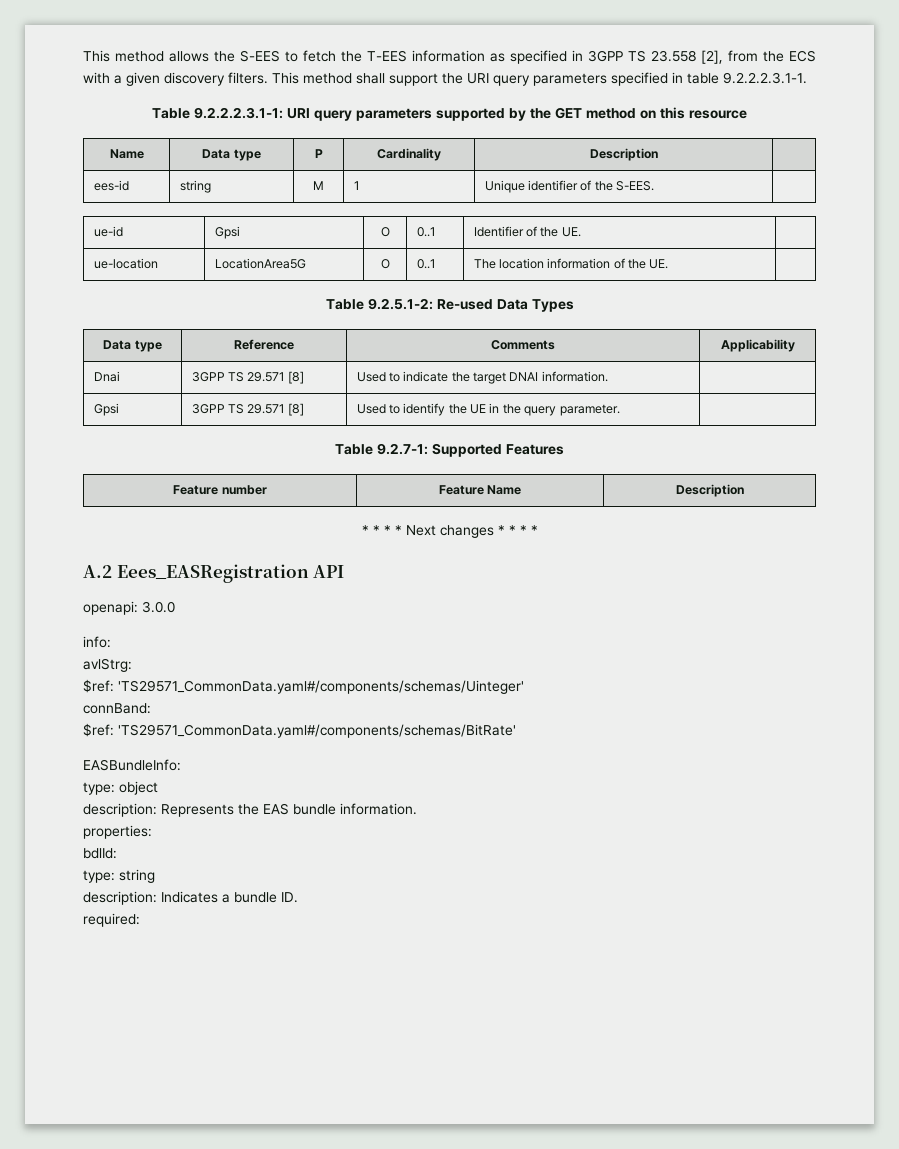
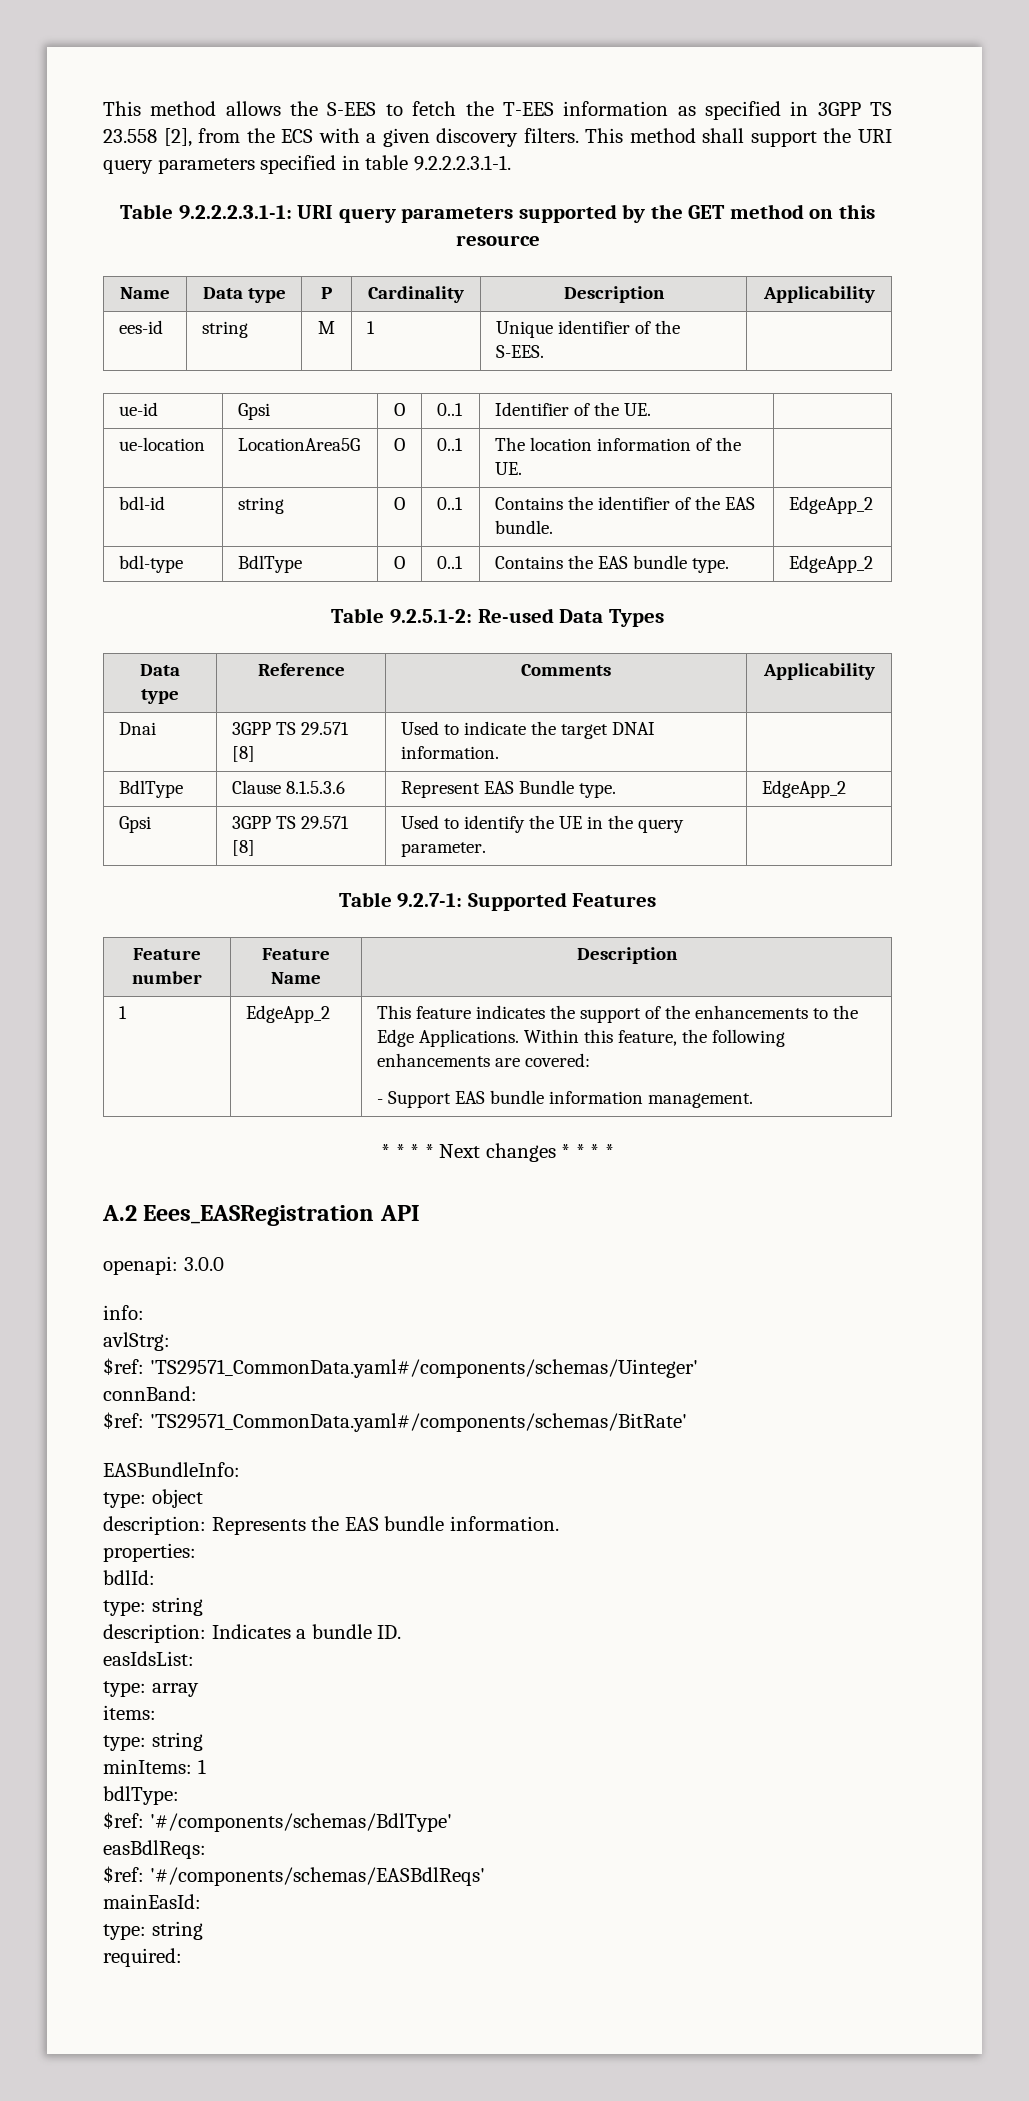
- Name | Data type | P | Cardinality | Description |
+ Name | Data type | P | Cardinality | Description | Applicability
+ bdl-id | string | O | 0..1 | Contains the identifier of the EAS bundle. | EdgeApp_2
+ bdl-type | BdlType | O | 0..1 | Contains the EAS bundle type. | EdgeApp_2
+ BdlType | Clause 8.1.5.3.6 | Represent EAS Bundle type. | EdgeApp_2
+ 1 | EdgeApp_2 | This feature indicates the support of the enhancements to the Edge Applications. Within this feature, the following enhancements are covered:
+ - Support EAS bundle information management.
+ easIdsList:
+ type: array
+ items:
+ type: string
+ minItems: 1
+ bdlType:
+ $ref: '#/components/schemas/BdlType'
+ easBdlReqs:
+ $ref: '#/components/schemas/EASBdlReqs'
+ mainEasId:
+ type: string

